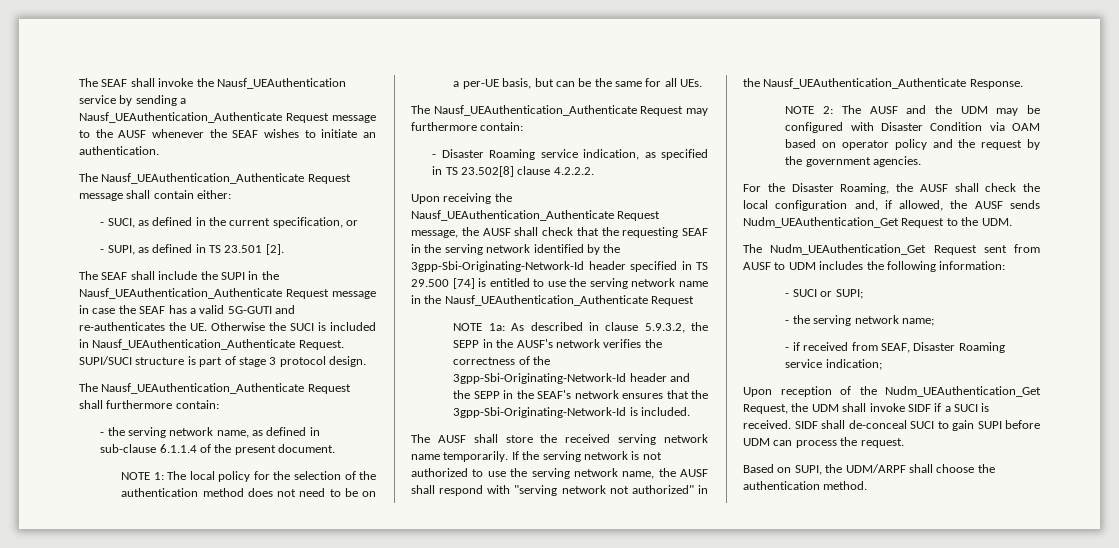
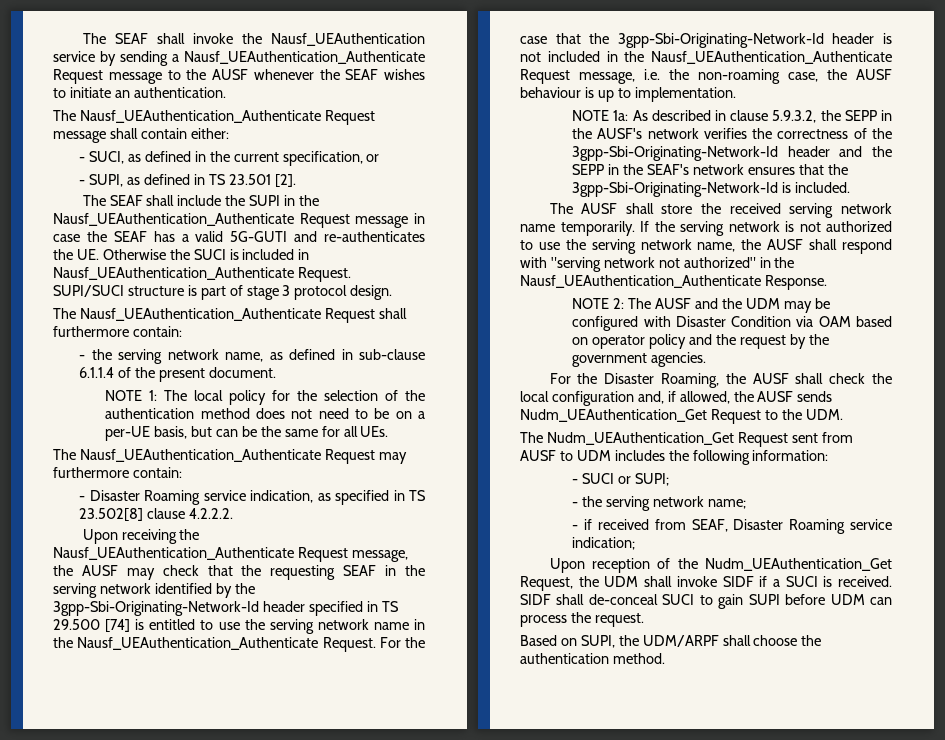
- Upon receiving the Nausf_UEAuthentication_Authenticate Request message, the AUSF shall check that the requesting SEAF in the serving network identified by the 3gpp-Sbi-Originating-Network-Id header specified in TS 29.500 [74] is entitled to use the serving network name in the Nausf_UEAuthentication_Authenticate Request
+ Upon receiving the Nausf_UEAuthentication_Authenticate Request message, the AUSF may check that the requesting SEAF in the serving network identified by the 3gpp-Sbi-Originating-Network-Id header specified in TS 29.500 [74] is entitled to use the serving network name in the Nausf_UEAuthentication_Authenticate Request. For the case that the 3gpp-Sbi-Originating-Network-Id header is not included in the Nausf_UEAuthentication_Authenticate Request message, i.e. the non-roaming case, the AUSF behaviour is up to implementation.

